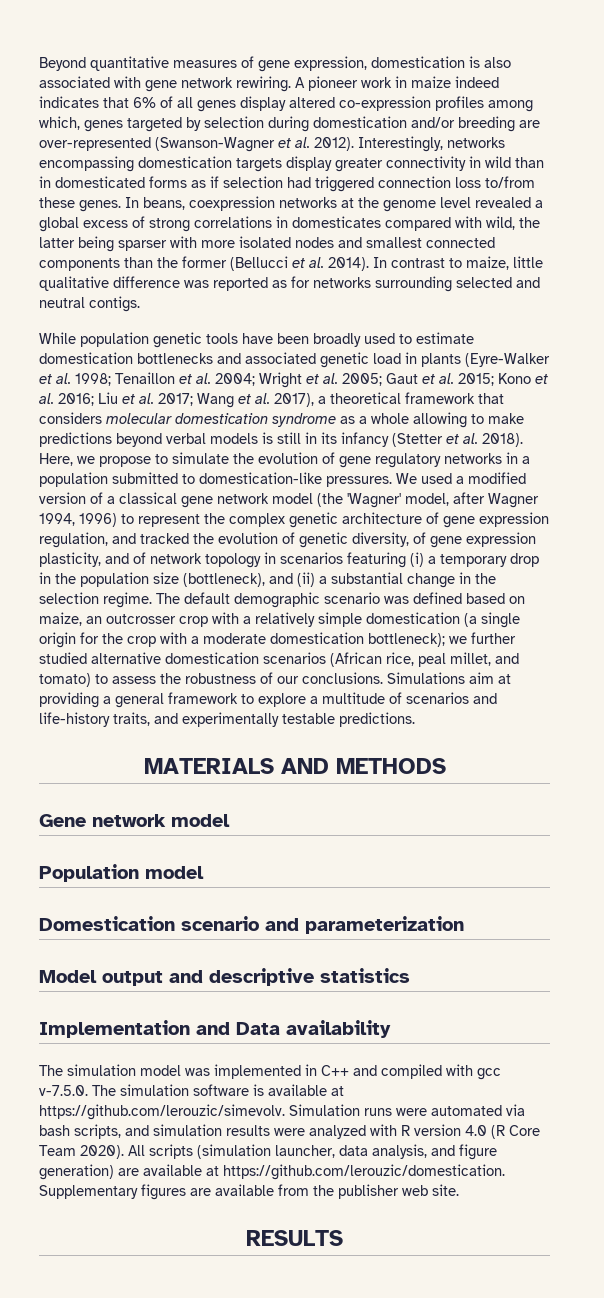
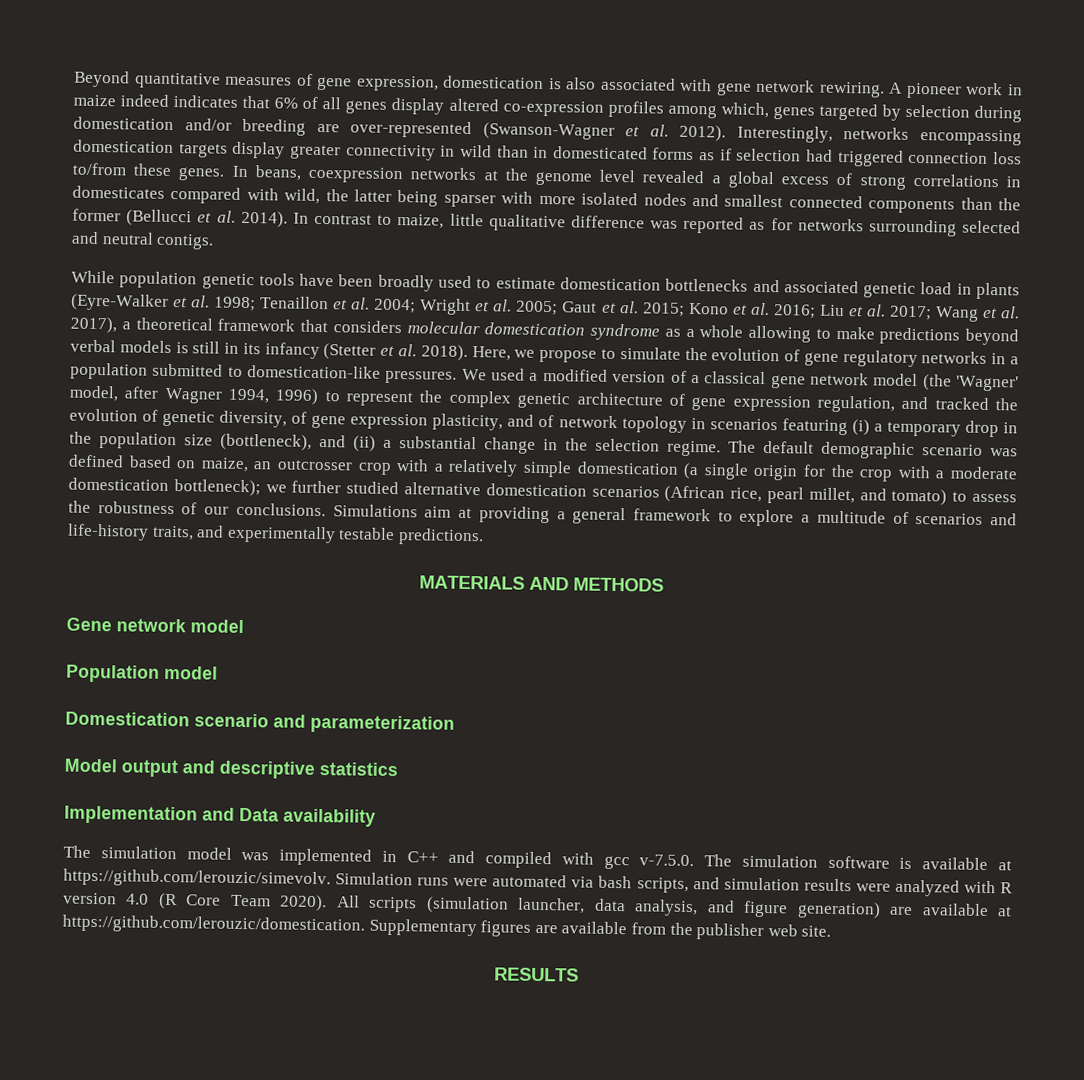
- The default demographic scenario was defined based on maize, an outcrosser crop with a relatively simple domestication (a single origin for the crop with a moderate domestication bottleneck); we further studied alternative domestication scenarios (African rice, peal millet, and tomato) to assess the robustness of our conclusions.
+ The default demographic scenario was defined based on maize, an outcrosser crop with a relatively simple domestication (a single origin for the crop with a moderate domestication bottleneck); we further studied alternative domestication scenarios (African rice, pearl millet, and tomato) to assess the robustness of our conclusions.

